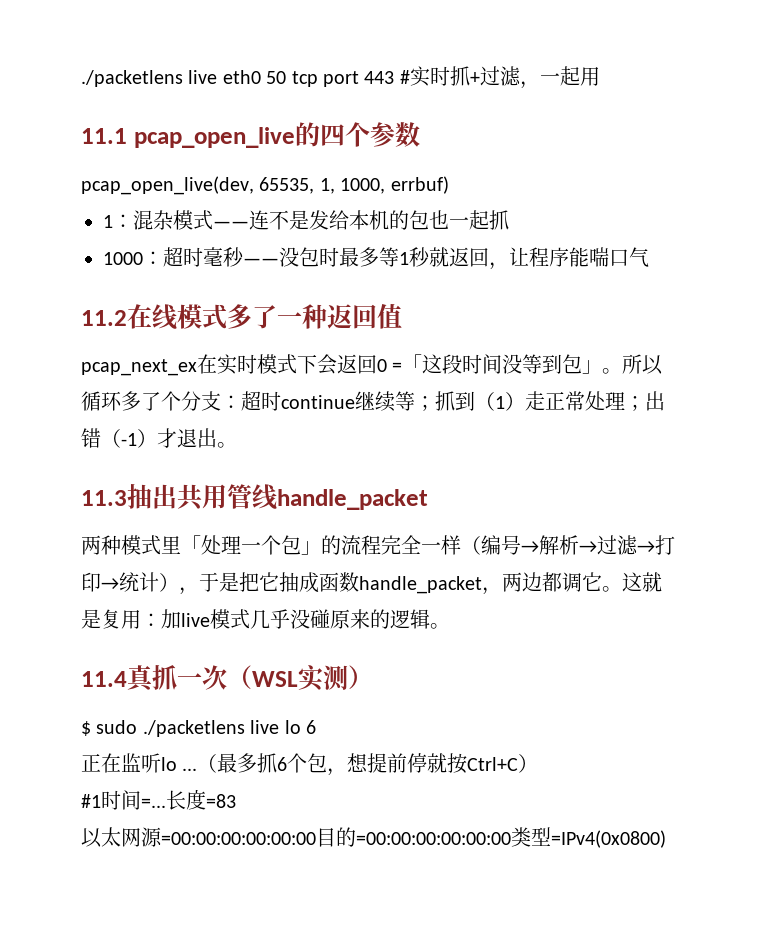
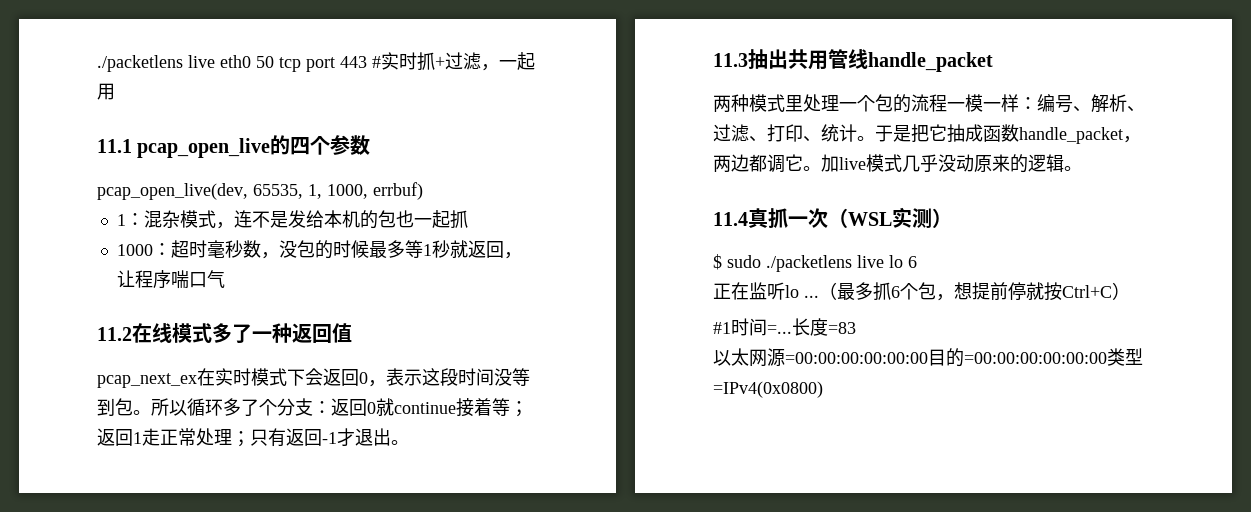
- 1：混杂模式——连不是发给本机的包也一起抓
+ 1：混杂模式，连不是发给本机的包也一起抓
- 1000：超时毫秒——没包时最多等1秒就返回，让程序能喘口气
+ 1000：超时毫秒数，没包的时候最多等1秒就返回，让程序喘口气
- pcap_next_ex在实时模式下会返回0 =「这段时间没等到包」。
+ pcap_next_ex在实时模式下会返回0，表示这段时间没等到包。
- 所以循环多了个分支：超时continue继续等；抓到（1）走正常处理；出错（-1）才退出。
+ 所以循环多了个分支：返回0就continue接着等；返回1走正常处理；只有返回-1才退出。
- 两种模式里「处理一个包」的流程完全一样（编号→解析→过滤→打印→统计），于是把它抽成函数handle_packet，两边都调它。
+ 两种模式里处理一个包的流程一模一样：编号、解析、过滤、打印、统计。于是把它抽成函数handle_packet，两边都调它。
- 这就是复用：加live模式几乎没碰原来的逻辑。
+ 加live模式几乎没动原来的逻辑。

